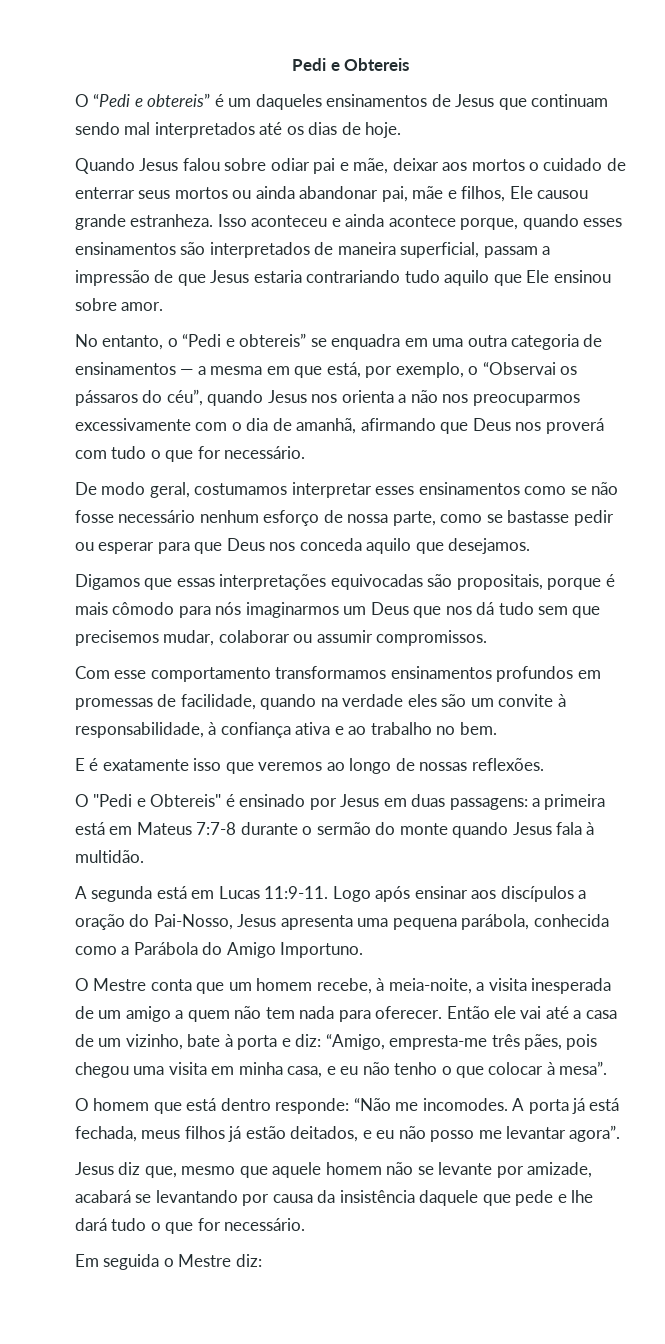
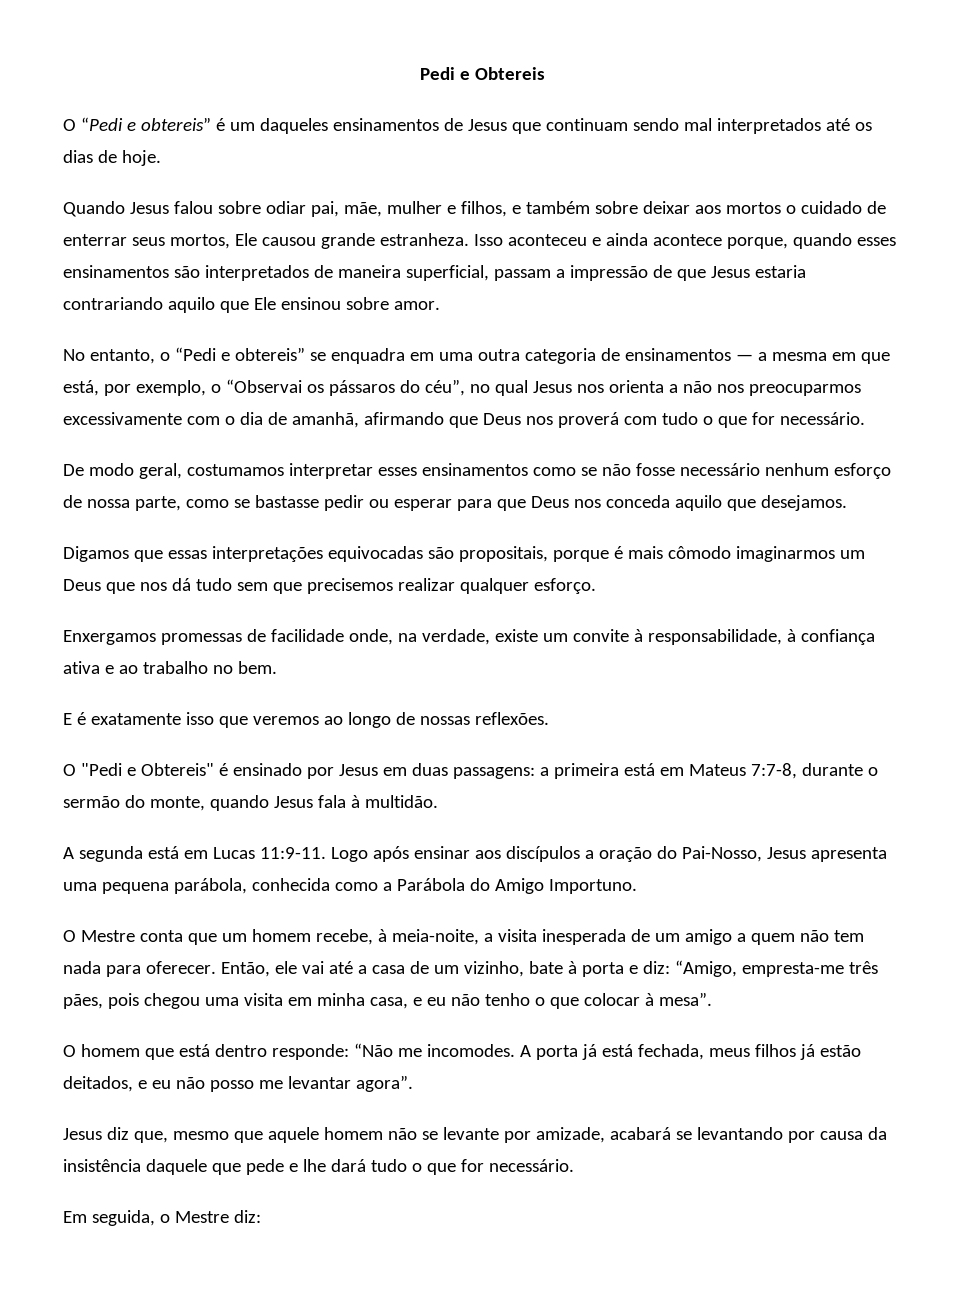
- Quando Jesus falou sobre odiar pai e mãe, deixar aos mortos o cuidado de enterrar seus mortos ou ainda abandonar pai, mãe e filhos, Ele causou grande estranheza.
+ Quando Jesus falou sobre odiar pai, mãe, mulher e filhos, e também sobre deixar aos mortos o cuidado de enterrar seus mortos, Ele causou grande estranheza.
- Isso aconteceu e ainda acontece porque, quando esses ensinamentos são interpretados de maneira superficial, passam a impressão de que Jesus estaria contrariando tudo aquilo que Ele ensinou sobre amor.
+ Isso aconteceu e ainda acontece porque, quando esses ensinamentos são interpretados de maneira superficial, passam a impressão de que Jesus estaria contrariando aquilo que Ele ensinou sobre amor.
- No entanto, o “Pedi e obtereis” se enquadra em uma outra categoria de ensinamentos — a mesma em que está, por exemplo, o “Observai os pássaros do céu”, quando Jesus nos orienta a não nos preocuparmos excessivamente com o dia de amanhã, afirmando que Deus nos proverá com tudo o que for necessário.
+ No entanto, o “Pedi e obtereis” se enquadra em uma outra categoria de ensinamentos — a mesma em que está, por exemplo, o “Observai os pássaros do céu”, no qual Jesus nos orienta a não nos preocuparmos excessivamente com o dia de amanhã, afirmando que Deus nos proverá com tudo o que for necessário.
- Digamos que essas interpretações equivocadas são propositais, porque é mais cômodo para nós imaginarmos um Deus que nos dá tudo sem que precisemos mudar, colaborar ou assumir compromissos.
- Com esse comportamento transformamos ensinamentos profundos em promessas de facilidade, quando na verdade eles são um convite à responsabilidade, à confiança ativa e ao trabalho no bem.
+ Digamos que essas interpretações equivocadas são propositais, porque é mais cômodo imaginarmos um Deus que nos dá tudo sem que precisemos realizar qualquer esforço.
+ Enxergamos promessas de facilidade onde, na verdade, existe um convite à responsabilidade, à confiança ativa e ao trabalho no bem.
- O "Pedi e Obtereis" é ensinado por Jesus em duas passagens: a primeira está em Mateus 7:7-8 durante o sermão do monte quando Jesus fala à multidão.
+ O "Pedi e Obtereis" é ensinado por Jesus em duas passagens: a primeira está em Mateus 7:7-8, durante o sermão do monte, quando Jesus fala à multidão.
- Então ele vai até a casa de um vizinho, bate à porta e diz: “Amigo, empresta-me três pães, pois chegou uma visita em minha casa, e eu não tenho o que colocar à mesa”.
+ Então, ele vai até a casa de um vizinho, bate à porta e diz: “Amigo, empresta-me três pães, pois chegou uma visita em minha casa, e eu não tenho o que colocar à mesa”.
- Em seguida o Mestre diz:
+ Em seguida, o Mestre diz:

